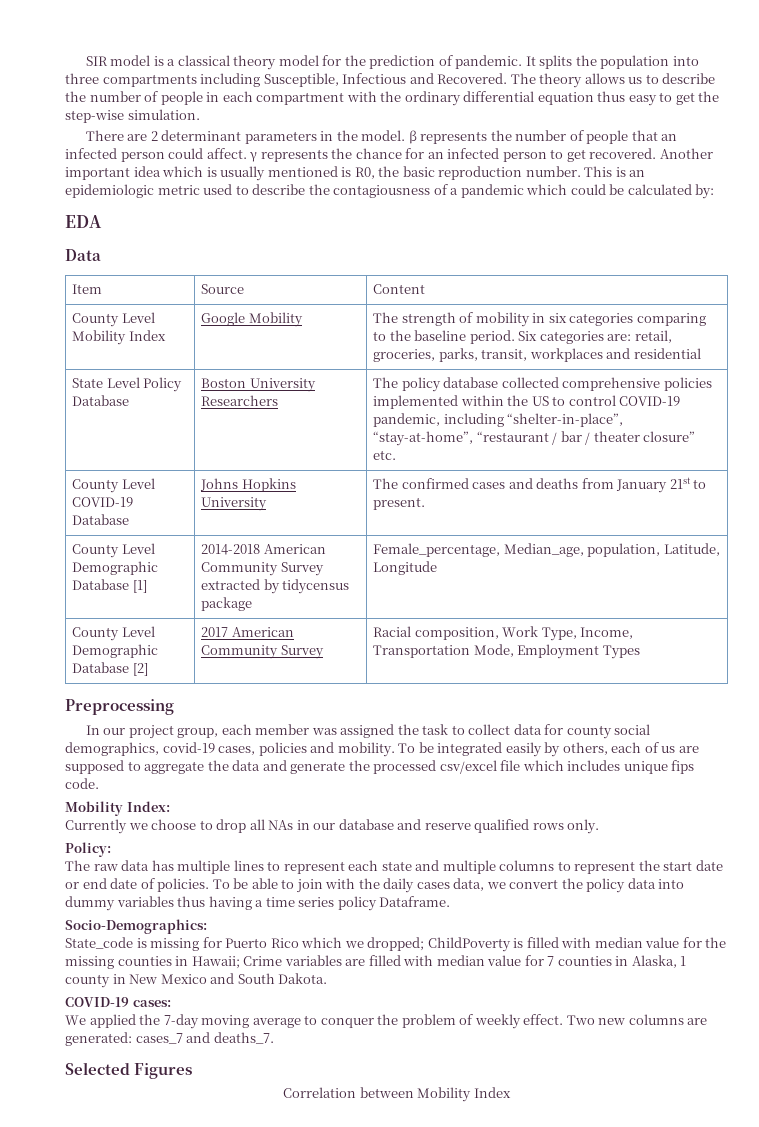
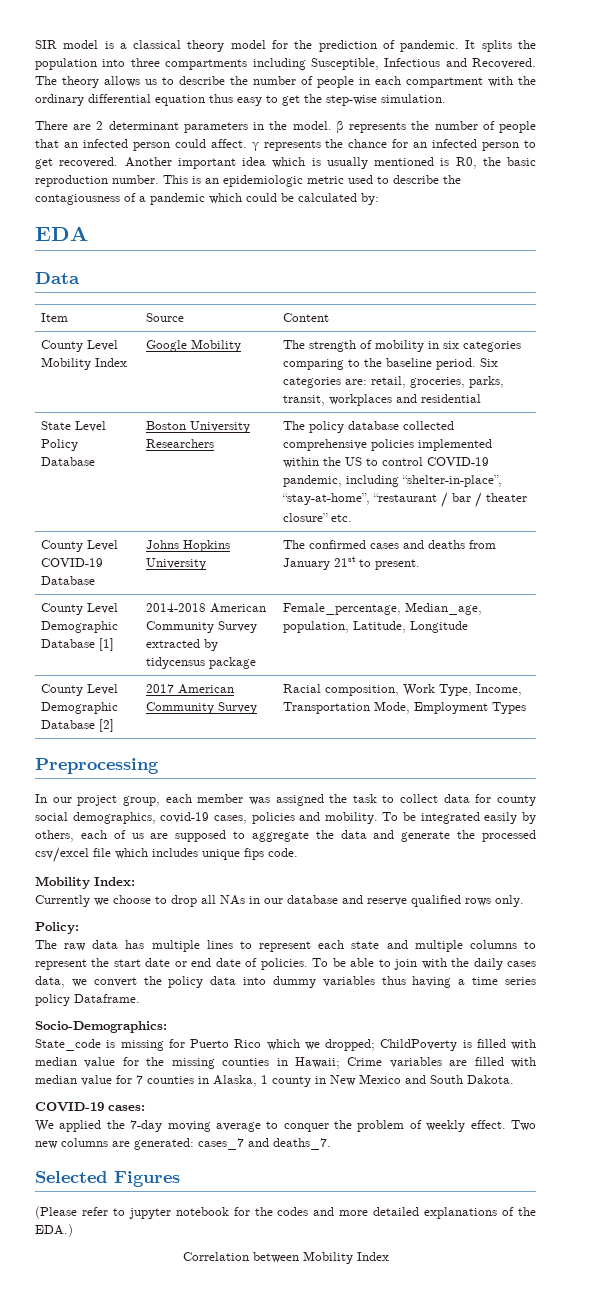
+ (Please refer to jupyter notebook for the codes and more detailed explanations of the EDA.)

